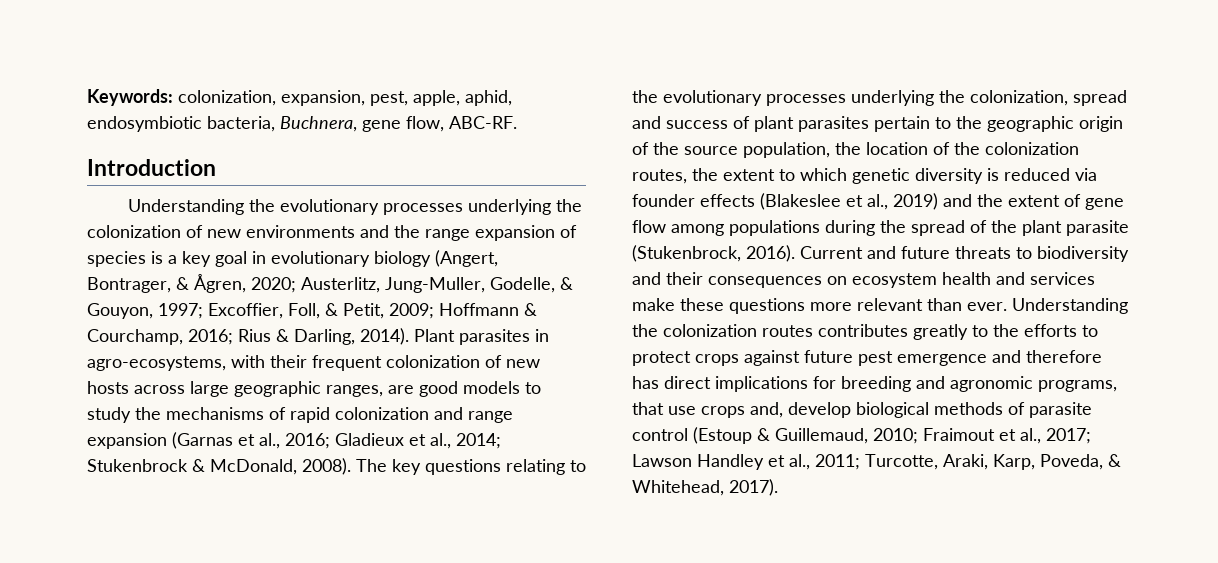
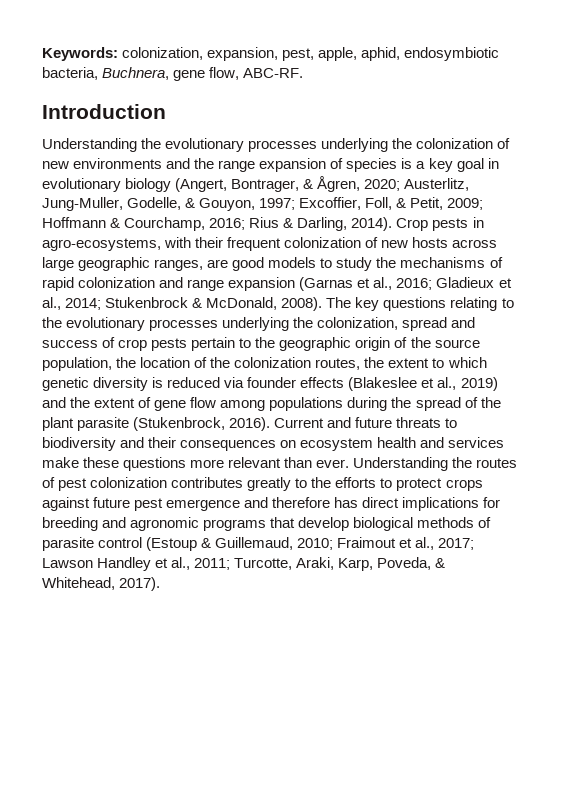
- Plant parasites in agro-ecosystems, with their frequent colonization of new hosts across large geographic ranges, are good models to study the mechanisms of rapid colonization and range expansion (Garnas et al., 2016; Gladieux et al., 2014; Stukenbrock & McDonald, 2008).
+ Crop pests in agro-ecosystems, with their frequent colonization of new hosts across large geographic ranges, are good models to study the mechanisms of rapid colonization and range expansion (Garnas et al., 2016; Gladieux et al., 2014; Stukenbrock & McDonald, 2008).
- The key questions relating to the evolutionary processes underlying the colonization, spread and success of plant parasites pertain to the geographic origin of the source population, the location of the colonization routes, the extent to which genetic diversity is reduced via founder effects (Blakeslee et al., 2019) and the extent of gene flow among populations during the spread of the plant parasite (Stukenbrock, 2016).
+ The key questions relating to the evolutionary processes underlying the colonization, spread and success of crop pests pertain to the geographic origin of the source population, the location of the colonization routes, the extent to which genetic diversity is reduced via founder effects (Blakeslee et al., 2019) and the extent of gene flow among populations during the spread of the plant parasite (Stukenbrock, 2016).
- Understanding the colonization routes contributes greatly to the efforts to protect crops against future pest emergence and therefore has direct implications for breeding and agronomic programs, that use crops and, develop biological methods of parasite control (Estoup & Guillemaud, 2010; Fraimout et al., 2017; Lawson Handley et al., 2011; Turcotte, Araki, Karp, Poveda, & Whitehead, 2017).
+ Understanding the routes of pest colonization contributes greatly to the efforts to protect crops against future pest emergence and therefore has direct implications for breeding and agronomic programs that develop biological methods of parasite control (Estoup & Guillemaud, 2010; Fraimout et al., 2017; Lawson Handley et al., 2011; Turcotte, Araki, Karp, Poveda, & Whitehead, 2017).

